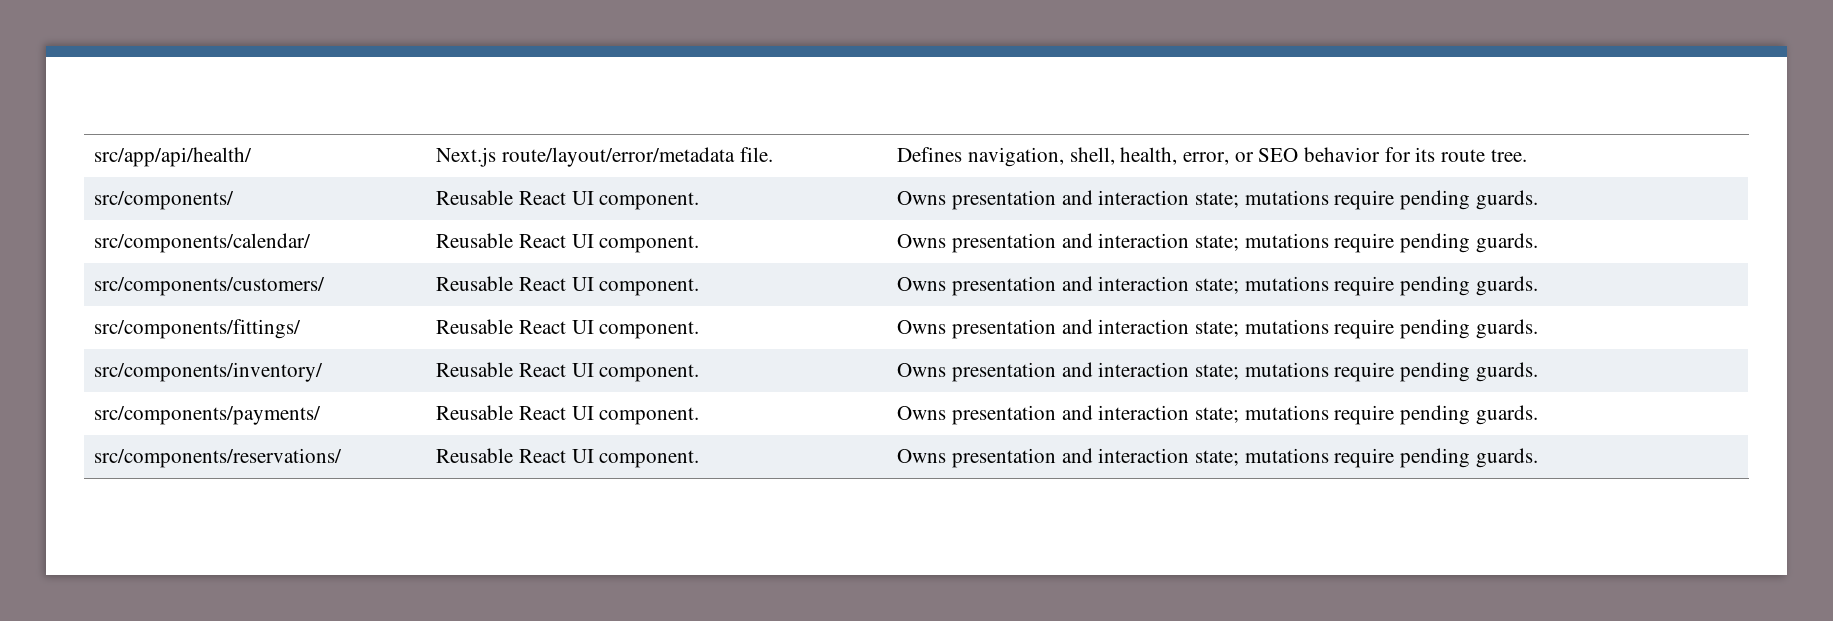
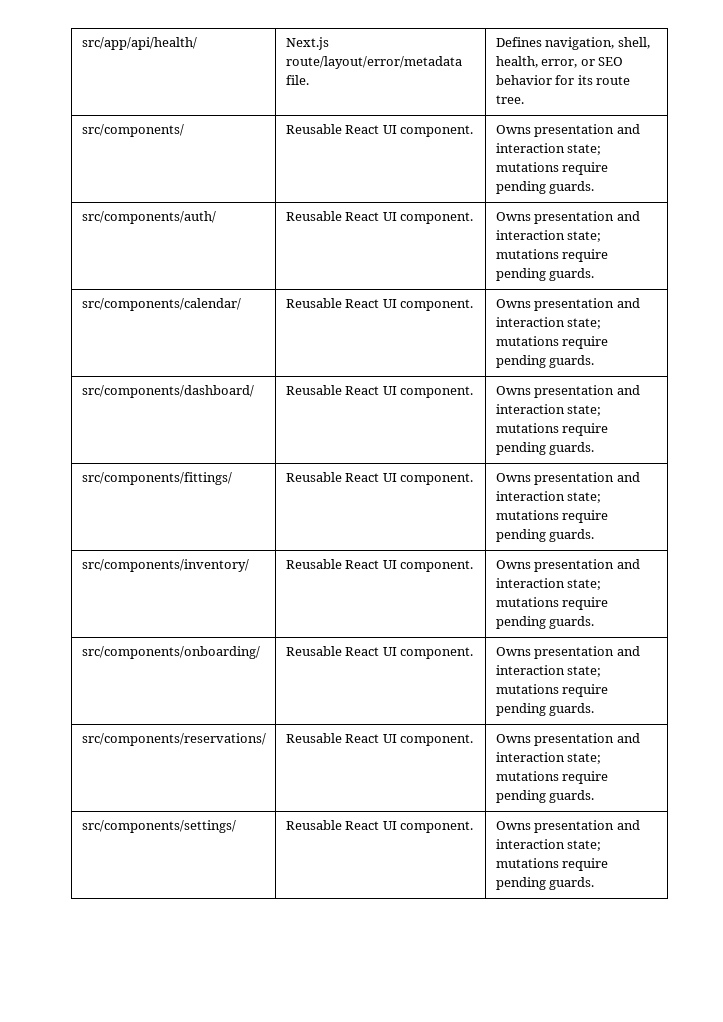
+ src/components/auth/ | Reusable React UI component. | Owns presentation and interaction state; mutations require pending guards.
- src/components/customers/ | Reusable React UI component. | Owns presentation and interaction state; mutations require pending guards.
+ src/components/dashboard/ | Reusable React UI component. | Owns presentation and interaction state; mutations require pending guards.
- src/components/payments/ | Reusable React UI component. | Owns presentation and interaction state; mutations require pending guards.
+ src/components/onboarding/ | Reusable React UI component. | Owns presentation and interaction state; mutations require pending guards.
+ src/components/settings/ | Reusable React UI component. | Owns presentation and interaction state; mutations require pending guards.

